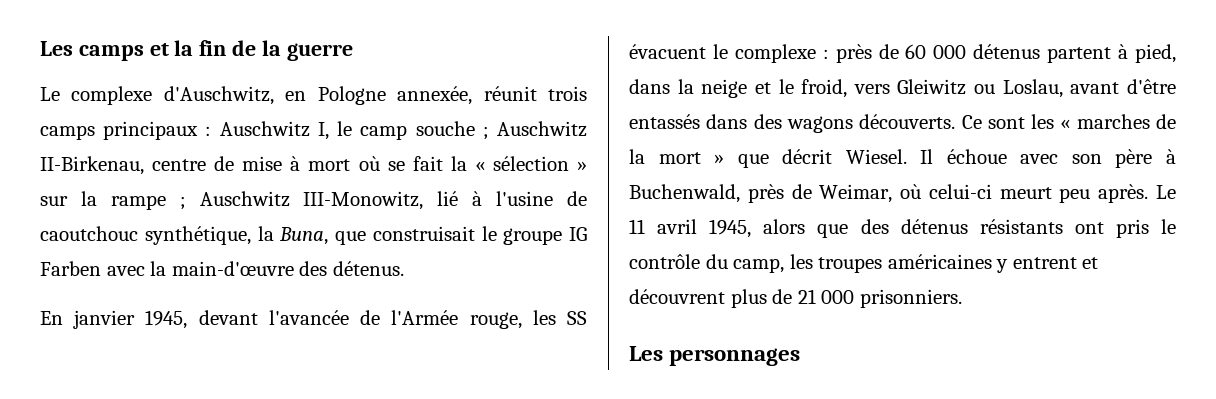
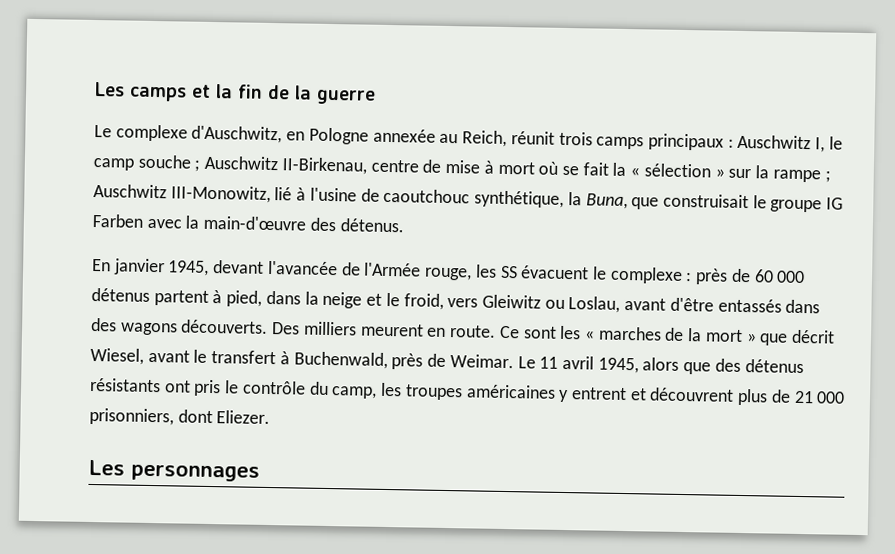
- Le complexe d'Auschwitz, en Pologne annexée, réunit trois camps principaux : Auschwitz I, le camp souche ; Auschwitz II-Birkenau, centre de mise à mort où se fait la « sélection » sur la rampe ; Auschwitz III-Monowitz, lié à l'usine de caoutchouc synthétique, la Buna, que construisait le groupe IG Farben avec la main-d'œuvre des détenus.
+ Le complexe d'Auschwitz, en Pologne annexée au Reich, réunit trois camps principaux : Auschwitz I, le camp souche ; Auschwitz II-Birkenau, centre de mise à mort où se fait la « sélection » sur la rampe ; Auschwitz III-Monowitz, lié à l'usine de caoutchouc synthétique, la Buna, que construisait le groupe IG Farben avec la main-d'œuvre des détenus.
+ Des milliers meurent en route.
- Ce sont les « marches de la mort » que décrit Wiesel. Il échoue avec son père à Buchenwald, près de Weimar, où celui-ci meurt peu après.
+ Ce sont les « marches de la mort » que décrit Wiesel, avant le transfert à Buchenwald, près de Weimar.
- Le 11 avril 1945, alors que des détenus résistants ont pris le contrôle du camp, les troupes américaines y entrent et découvrent plus de 21 000 prisonniers.
+ Le 11 avril 1945, alors que des détenus résistants ont pris le contrôle du camp, les troupes américaines y entrent et découvrent plus de 21 000 prisonniers, dont Eliezer.

